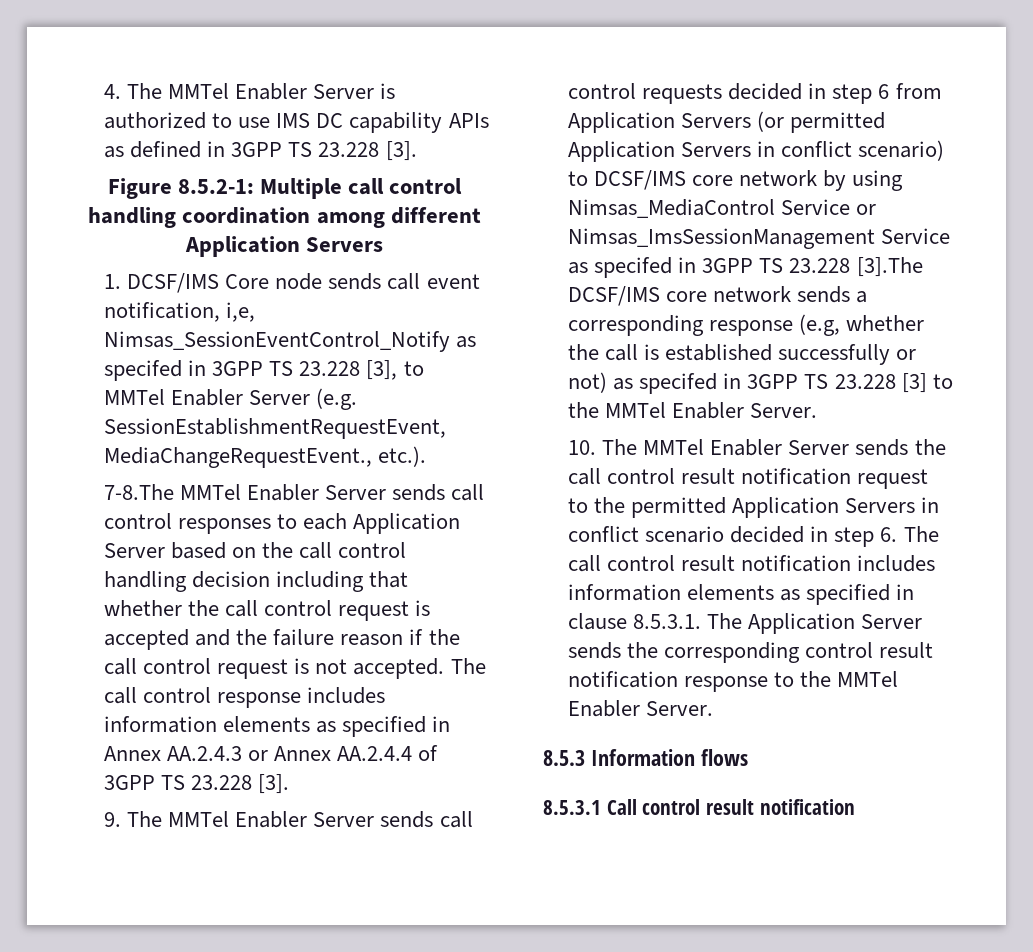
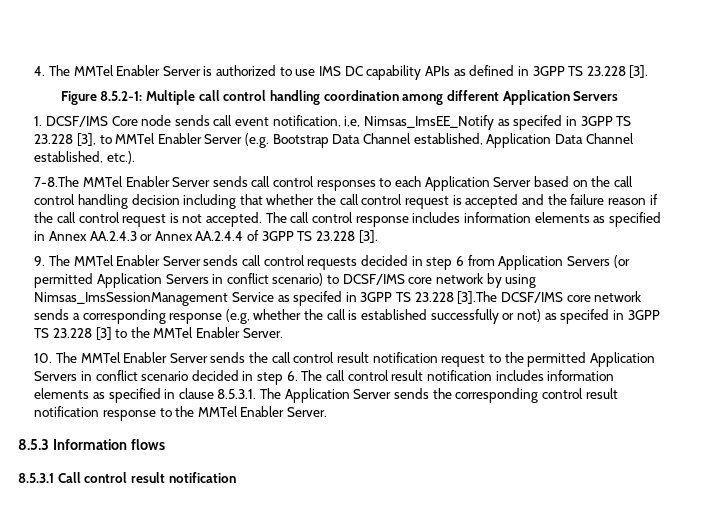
- 1. DCSF/IMS Core node sends call event notification, i,e, Nimsas_SessionEventControl_Notify as specifed in 3GPP TS 23.228 [3], to MMTel Enabler Server (e.g. SessionEstablishmentRequestEvent, MediaChangeRequestEvent., etc.).
+ 1. DCSF/IMS Core node sends call event notification, i,e, Nimsas_ImsEE_Notify as specifed in 3GPP TS 23.228 [3], to MMTel Enabler Server (e.g. Bootstrap Data Channel established, Application Data Channel established, etc.).
- 9. The MMTel Enabler Server sends call control requests decided in step 6 from Application Servers (or permitted Application Servers in conflict scenario) to DCSF/IMS core network by using Nimsas_MediaControl Service or Nimsas_ImsSessionManagement Service as specifed in 3GPP TS 23.228 [3].The DCSF/IMS core network sends a corresponding response (e.g, whether the call is established successfully or not) as specifed in 3GPP TS 23.228 [3] to the MMTel Enabler Server.
+ 9. The MMTel Enabler Server sends call control requests decided in step 6 from Application Servers (or permitted Application Servers in conflict scenario) to DCSF/IMS core network by using Nimsas_ImsSessionManagement Service as specifed in 3GPP TS 23.228 [3].The DCSF/IMS core network sends a corresponding response (e.g, whether the call is established successfully or not) as specifed in 3GPP TS 23.228 [3] to the MMTel Enabler Server.

